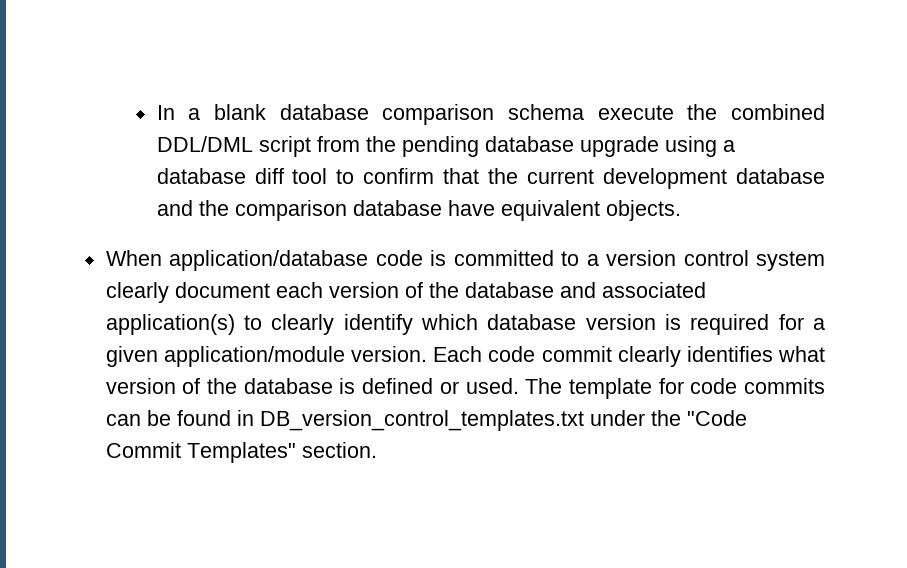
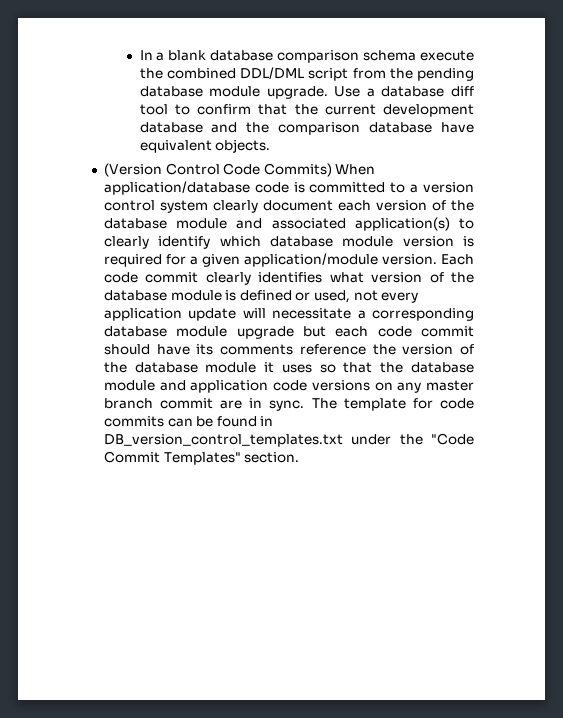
- In a blank database comparison schema execute the combined DDL/DML script from the pending database upgrade using a database diff tool to confirm that the current development database and the comparison database have equivalent objects.
+ In a blank database comparison schema execute the combined DDL/DML script from the pending database module upgrade. Use a database diff tool to confirm that the current development database and the comparison database have equivalent objects.
- When application/database code is committed to a version control system clearly document each version of the database and associated application(s) to clearly identify which database version is required for a given application/module version.
+ (Version Control Code Commits) When application/database code is committed to a version control system clearly document each version of the database module and associated application(s) to clearly identify which database module version is required for a given application/module version.
- Each code commit clearly identifies what version of the database is defined or used.
+ Each code commit clearly identifies what version of the database module is defined or used, not every application update will necessitate a corresponding database module upgrade but each code commit should have its comments reference the version of the database module it uses so that the database module and application code versions on any master branch commit are in sync.

